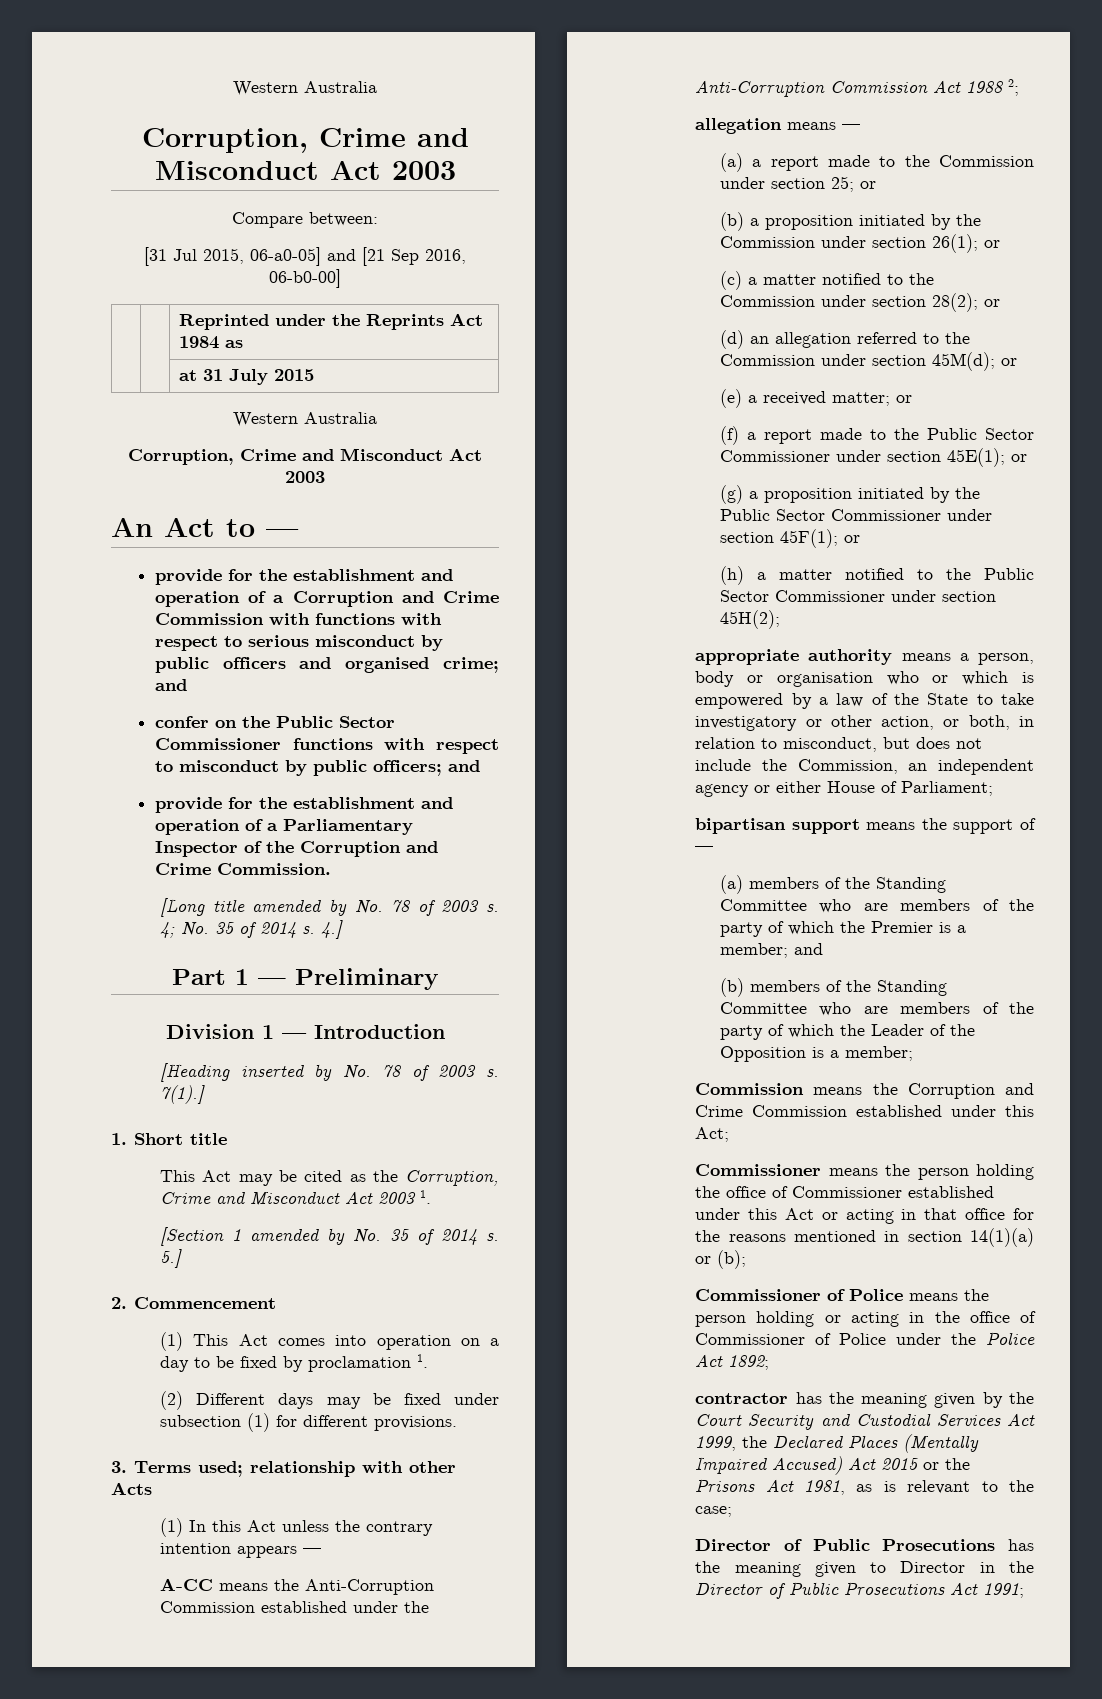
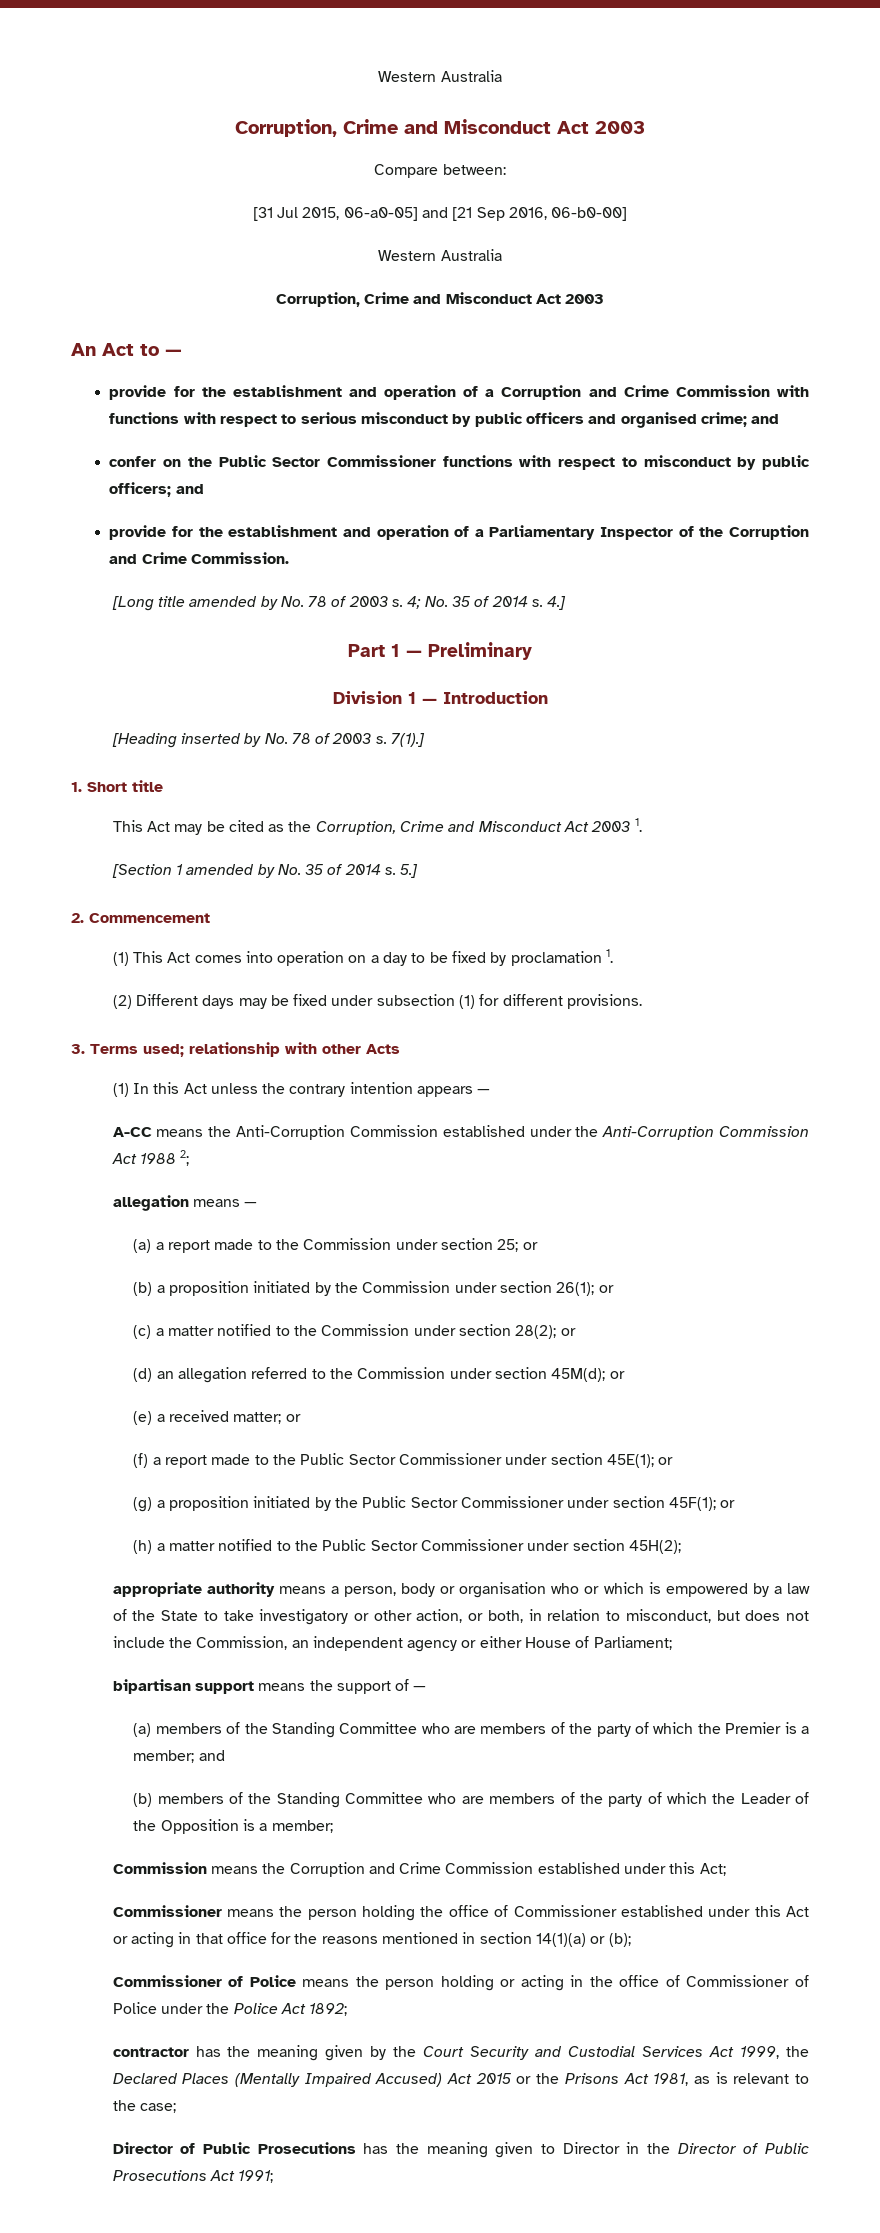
- | | Reprinted under the Reprints Act 1984 as
- | | at 31 July 2015

